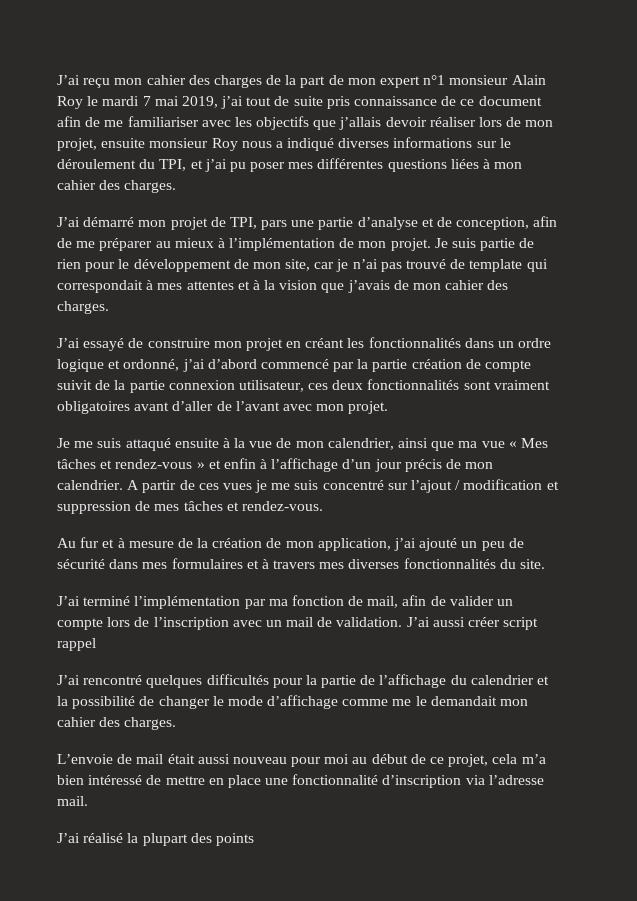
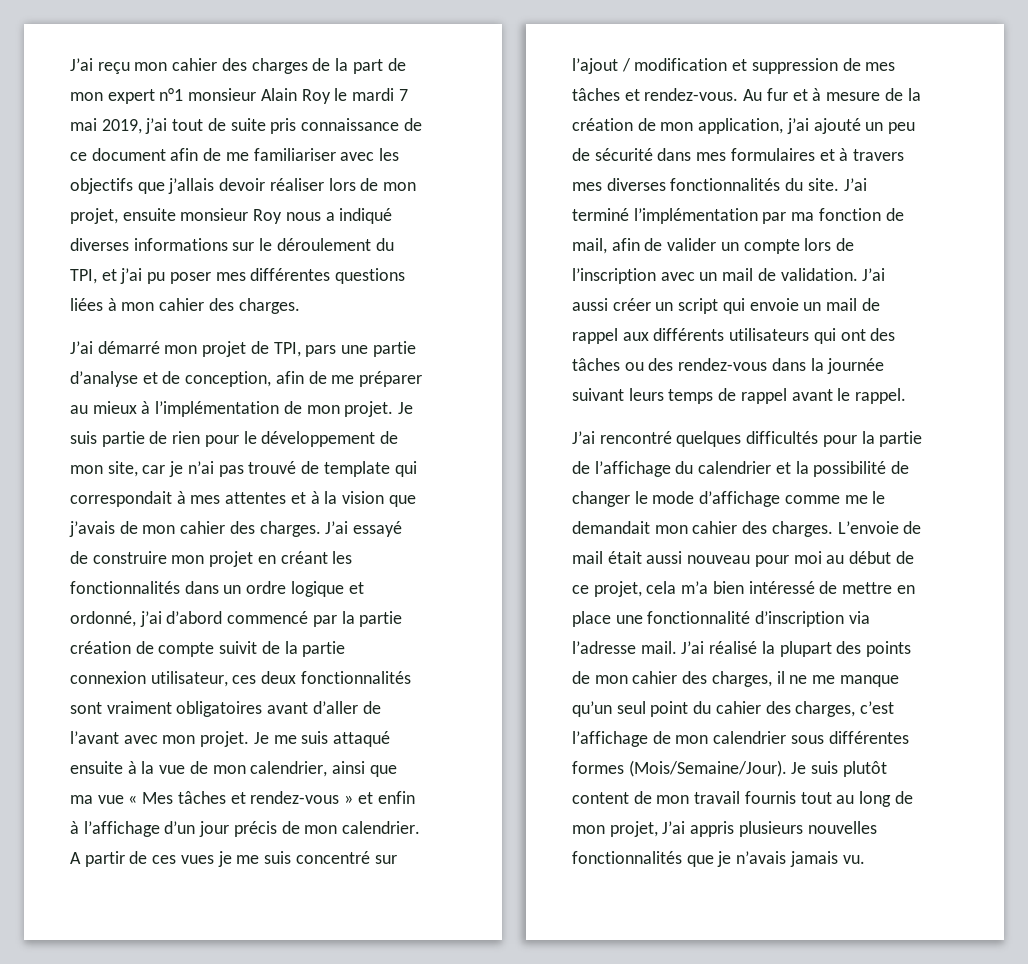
- Je suis partie de rien pour le développement de mon site, car je n’ai pas trouvé de template qui correspondait à mes attentes et à la vision que j’avais de mon cahier des charges.
- J’ai essayé de construire mon projet en créant les fonctionnalités dans un ordre logique et ordonné, j’ai d’abord commencé par la partie création de compte suivit de la partie connexion utilisateur, ces deux fonctionnalités sont vraiment obligatoires avant d’aller de l’avant avec mon projet.
- Je me suis attaqué ensuite à la vue de mon calendrier, ainsi que ma vue « Mes tâches et rendez-vous » et enfin à l’affichage d’un jour précis de mon calendrier.
+ Je suis partie de rien pour le développement de mon site, car je n’ai pas trouvé de template qui correspondait à mes attentes et à la vision que j’avais de mon cahier des charges. J’ai essayé de construire mon projet en créant les fonctionnalités dans un ordre logique et ordonné, j’ai d’abord commencé par la partie création de compte suivit de la partie connexion utilisateur, ces deux fonctionnalités sont vraiment obligatoires avant d’aller de l’avant avec mon projet. Je me suis attaqué ensuite à la vue de mon calendrier, ainsi que ma vue « Mes tâches et rendez-vous » et enfin à l’affichage d’un jour précis de mon calendrier.
- A partir de ces vues je me suis concentré sur l’ajout / modification et suppression de mes tâches et rendez-vous.
- Au fur et à mesure de la création de mon application, j’ai ajouté un peu de sécurité dans mes formulaires et à travers mes diverses fonctionnalités du site.
- J’ai terminé l’implémentation par ma fonction de mail, afin de valider un compte lors de l’inscription avec un mail de validation.
+ A partir de ces vues je me suis concentré sur l’ajout / modification et suppression de mes tâches et rendez-vous. Au fur et à mesure de la création de mon application, j’ai ajouté un peu de sécurité dans mes formulaires et à travers mes diverses fonctionnalités du site. J’ai terminé l’implémentation par ma fonction de mail, afin de valider un compte lors de l’inscription avec un mail de validation.
- J’ai aussi créer script rappel
+ J’ai aussi créer un script qui envoie un mail de rappel aux différents utilisateurs qui ont des tâches ou des rendez-vous dans la journée suivant leurs temps de rappel avant le rappel.
- J’ai rencontré quelques difficultés pour la partie de l’affichage du calendrier et la possibilité de changer le mode d’affichage comme me le demandait mon cahier des charges.
- L’envoie de mail était aussi nouveau pour moi au début de ce projet, cela m’a bien intéressé de mettre en place une fonctionnalité d’inscription via l’adresse mail.
- J’ai réalisé la plupart des points
+ J’ai rencontré quelques difficultés pour la partie de l’affichage du calendrier et la possibilité de changer le mode d’affichage comme me le demandait mon cahier des charges. L’envoie de mail était aussi nouveau pour moi au début de ce projet, cela m’a bien intéressé de mettre en place une fonctionnalité d’inscription via l’adresse mail. J’ai réalisé la plupart des points de mon cahier des charges, il ne me manque qu’un seul point du cahier des charges, c’est l’affichage de mon calendrier sous différentes formes (Mois/Semaine/Jour). Je suis plutôt content de mon travail fournis tout au long de mon projet, J’ai appris plusieurs nouvelles fonctionnalités que je n’avais jamais vu.

